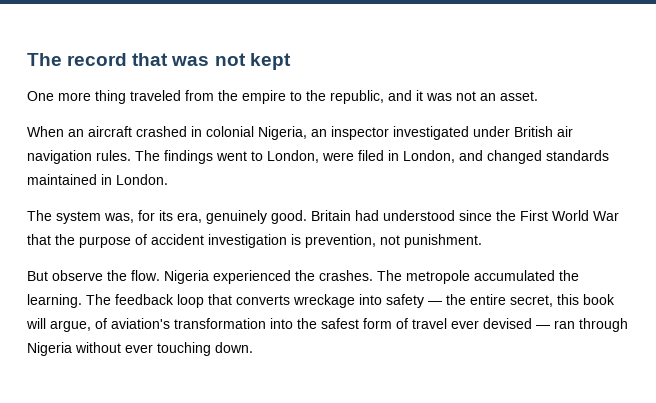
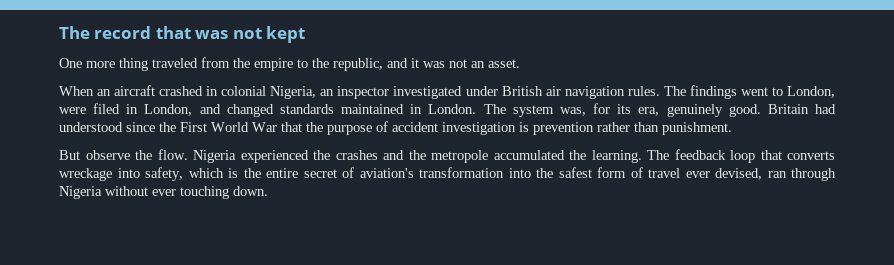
- The findings went to London, were filed in London, and changed standards maintained in London.
- The system was, for its era, genuinely good.
+ The findings went to London, were filed in London, and changed standards maintained in London. The system was, for its era, genuinely good.
- Britain had understood since the First World War that the purpose of accident investigation is prevention, not punishment.
+ Britain had understood since the First World War that the purpose of accident investigation is prevention rather than punishment.
- Nigeria experienced the crashes. The metropole accumulated the learning.
+ Nigeria experienced the crashes and the metropole accumulated the learning.
- The feedback loop that converts wreckage into safety — the entire secret, this book will argue, of aviation's transformation into the safest form of travel ever devised — ran through Nigeria without ever touching down.
+ The feedback loop that converts wreckage into safety, which is the entire secret of aviation's transformation into the safest form of travel ever devised, ran through Nigeria without ever touching down.

